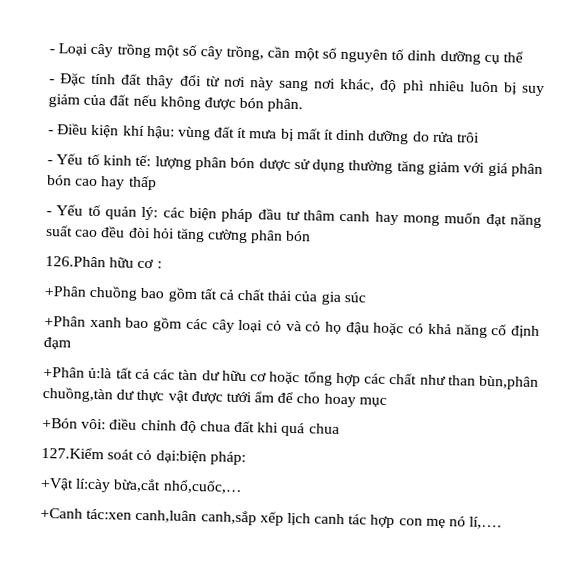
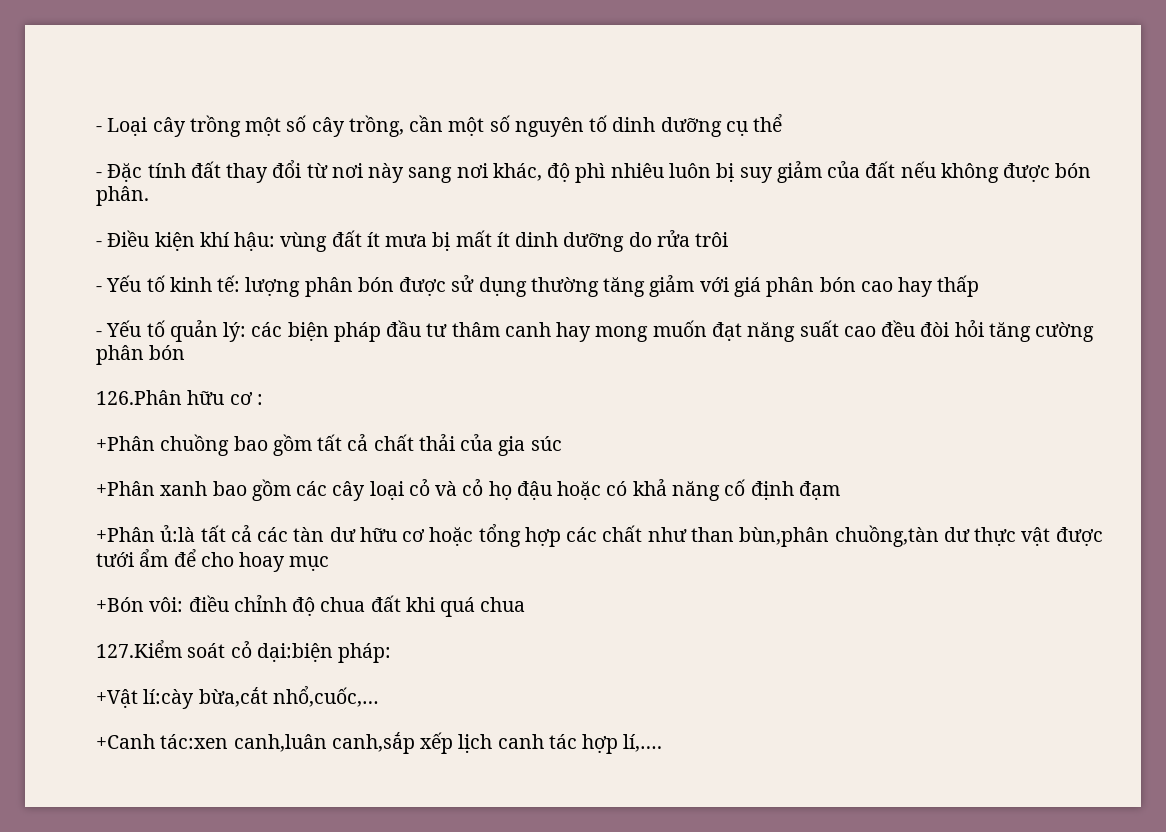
- - Đặc tính đất thây đổi từ nơi này sang nơi khác, độ phì nhiêu luôn bị suy giảm của đất nếu không được bón phân.
+ - Đặc tính đất thay đổi từ nơi này sang nơi khác, độ phì nhiêu luôn bị suy giảm của đất nếu không được bón phân.
- - Yếu tố kinh tế: lượng phân bón dược sử dụng thường tăng giảm với giá phân bón cao hay thấp
+ - Yếu tố kinh tế: lượng phân bón được sử dụng thường tăng giảm với giá phân bón cao hay thấp
- +Canh tác:xen canh,luân canh,sắp xếp lịch canh tác hợp con mẹ nó lí,….
+ +Canh tác:xen canh,luân canh,sắp xếp lịch canh tác hợp lí,….

